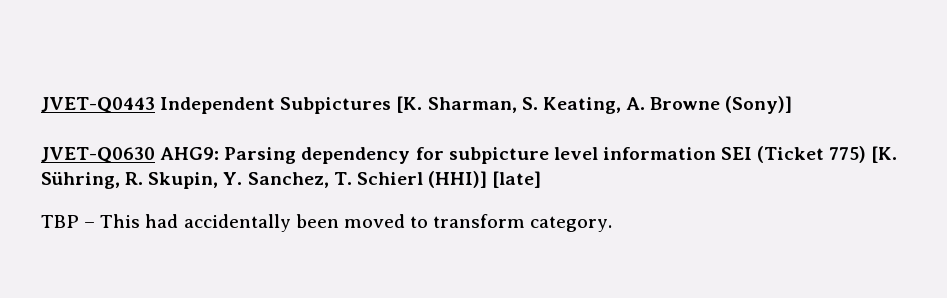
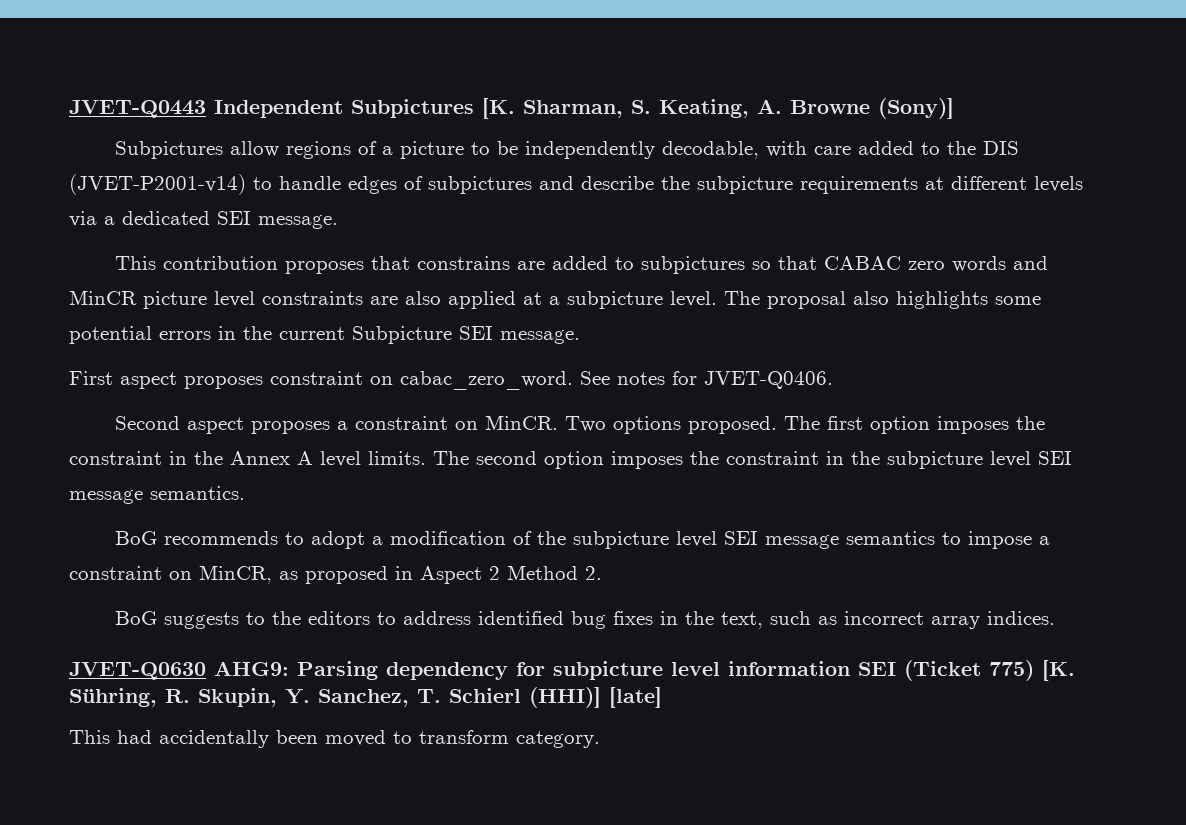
+ Subpictures allow regions of a picture to be independently decodable, with care added to the DIS (JVET-P2001-v14) to handle edges of subpictures and describe the subpicture requirements at different levels via a dedicated SEI message.
+ This contribution proposes that constrains are added to subpictures so that CABAC zero words and MinCR picture level constraints are also applied at a subpicture level. The proposal also highlights some potential errors in the current Subpicture SEI message.
+ First aspect proposes constraint on cabac_zero_word. See notes for JVET-Q0406.
+ Second aspect proposes a constraint on MinCR. Two options proposed. The first option imposes the constraint in the Annex A level limits. The second option imposes the constraint in the subpicture level SEI message semantics.
+ BoG recommends to adopt a modification of the subpicture level SEI message semantics to impose a constraint on MinCR, as proposed in Aspect 2 Method 2.
+ BoG suggests to the editors to address identified bug fixes in the text, such as incorrect array indices.
- TBP – This had accidentally been moved to transform category.
+ This had accidentally been moved to transform category.

